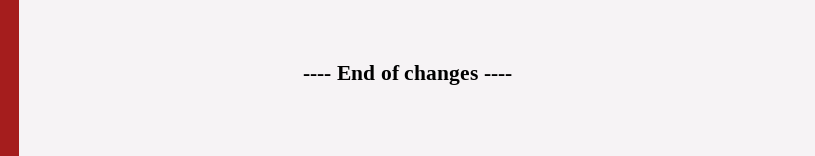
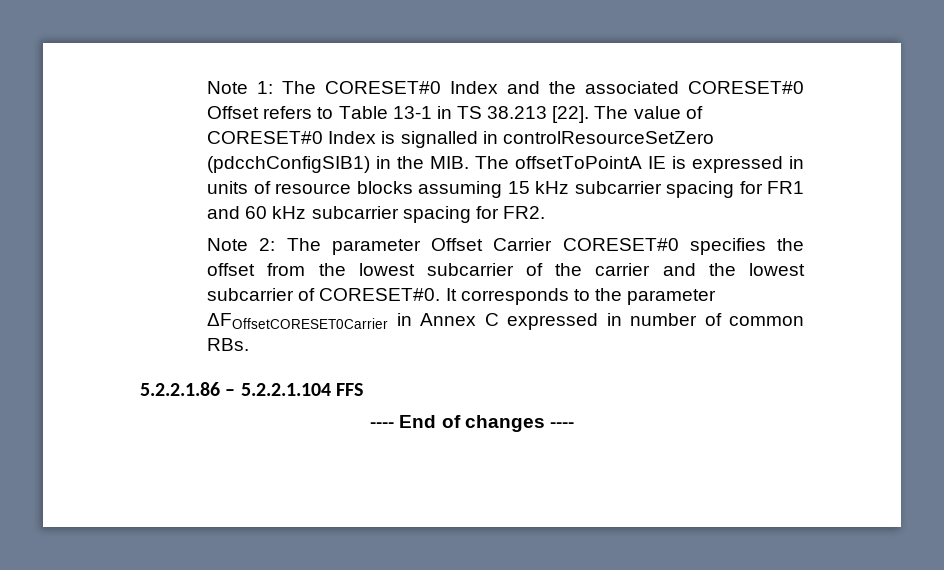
+ Note 1: The CORESET#0 Index and the associated CORESET#0 Offset refers to Table 13-1 in TS 38.213 [22]. The value of CORESET#0 Index is signalled in controlResourceSetZero (pdcchConfigSIB1) in the MIB. The offsetToPointA IE is expressed in units of resource blocks assuming 15 kHz subcarrier spacing for FR1 and 60 kHz subcarrier spacing for FR2.
+ Note 2: The parameter Offset Carrier CORESET#0 specifies the offset from the lowest subcarrier of the carrier and the lowest subcarrier of CORESET#0. It corresponds to the parameter ΔFOffsetCORESET0Carrier in Annex C expressed in number of common RBs.
+ 5.2.2.1.86 – 5.2.2.1.104 FFS

